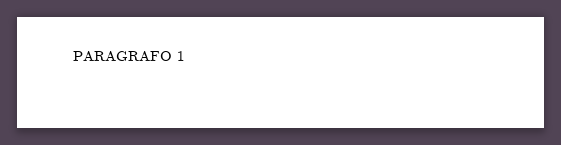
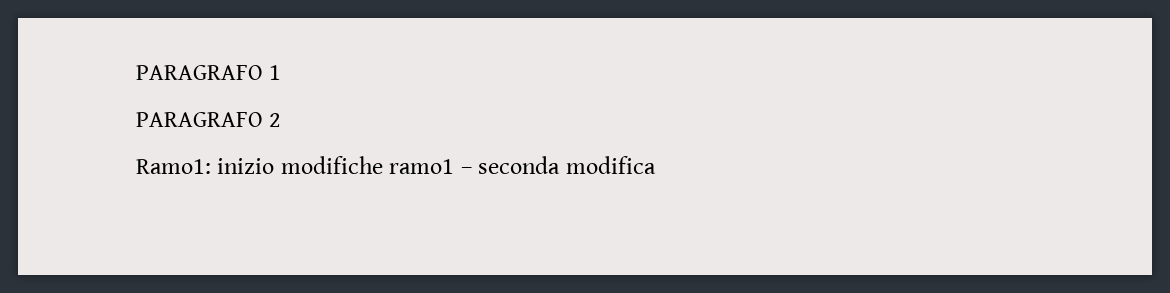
+ PARAGRAFO 2
+ Ramo1: inizio modifiche ramo1 – seconda modifica

